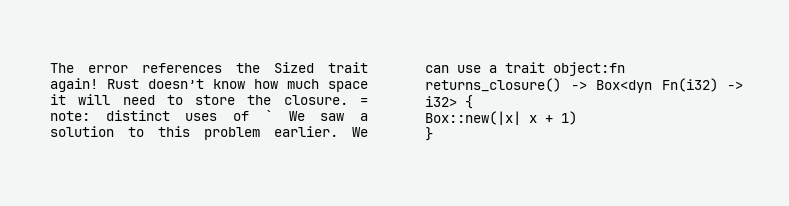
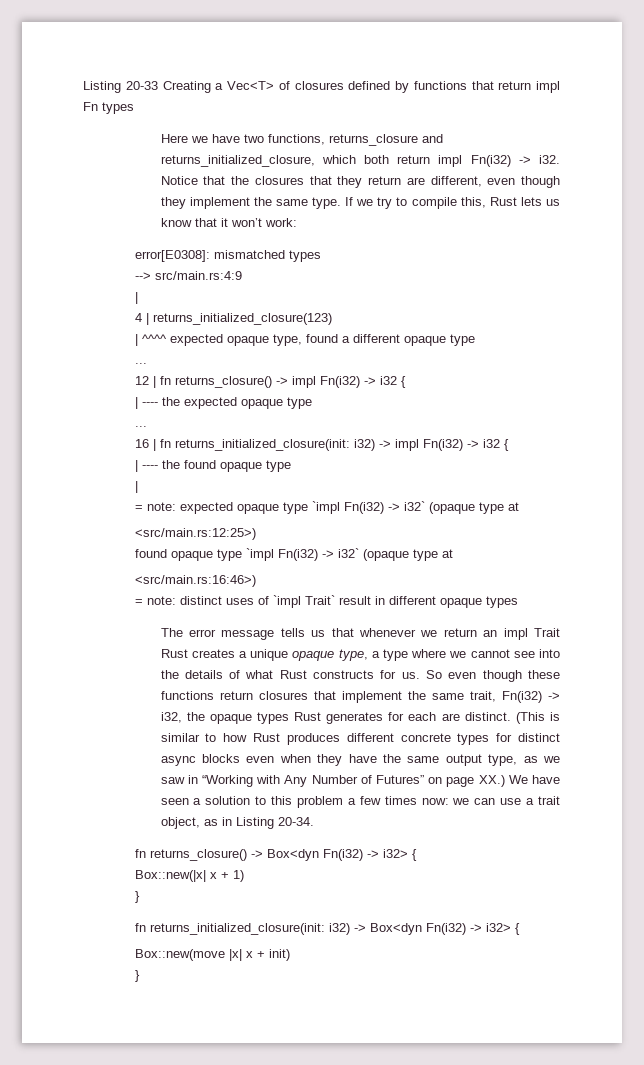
- The error references the Sized trait again! Rust doesn’t know how much space it will need to store the closure. = note: distinct uses of ` We saw a solution to this problem earlier. We can use a trait object:fn returns_closure() -> Box<dyn Fn(i32) -> i32> {
+ Listing 20-33 Creating a Vec<T> of closures defined by functions that return impl Fn types
+ Here we have two functions, returns_closure and returns_initialized_closure, which both return impl Fn(i32) -> i32. Notice that the closures that they return are different, even though they implement the same type. If we try to compile this, Rust lets us know that it won’t work:
+ error[E0308]: mismatched types
+ --> src/main.rs:4:9
+ |
+ 4 | returns_initialized_closure(123)
+ | ^^^^ expected opaque type, found a different opaque type
+ ...
+ 12 | fn returns_closure() -> impl Fn(i32) -> i32 {
+ | ---- the expected opaque type
+ ...
+ 16 | fn returns_initialized_closure(init: i32) -> impl Fn(i32) -> i32 {
+ | ---- the found opaque type
+ |
+ = note: expected opaque type `impl Fn(i32) -> i32` (opaque type at
+ <src/main.rs:12:25>)
+ found opaque type `impl Fn(i32) -> i32` (opaque type at
+ <src/main.rs:16:46>)
+ = note: distinct uses of `impl Trait` result in different opaque types
+ The error message tells us that whenever we return an impl Trait Rust creates a unique opaque type, a type where we cannot see into the details of what Rust constructs for us. So even though these functions return closures that implement the same trait, Fn(i32) -> i32, the opaque types Rust generates for each are distinct. (This is similar to how Rust produces different concrete types for distinct async blocks even when they have the same output type, as we saw in “Working with Any Number of Futures” on page XX.) We have seen a solution to this problem a few times now: we can use a trait object, as in Listing 20-34.
+ fn returns_closure() -> Box<dyn Fn(i32) -> i32> {
+ fn returns_initialized_closure(init: i32) -> Box<dyn Fn(i32) -> i32> {
+ Box::new(move |x| x + init)
+ }

